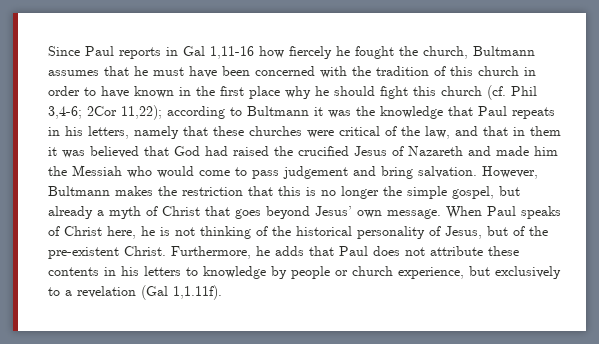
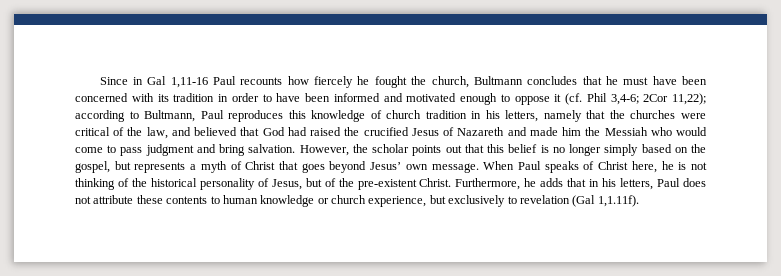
- Since Paul reports in Gal 1,11-16 how fiercely he fought the church, Bultmann assumes that he must have been concerned with the tradition of this church in order to have known in the first place why he should fight this church (cf. Phil 3,4-6; 2Cor 11,22); according to Bultmann it was the knowledge that Paul repeats in his letters, namely that these churches were critical of the law, and that in them it was believed that God had raised the crucified Jesus of Nazareth and made him the Messiah who would come to pass judgement and bring salvation.
+ Since in Gal 1,11-16 Paul recounts how fiercely he fought the church, Bultmann concludes that he must have been concerned with its tradition in order to have been informed and motivated enough to oppose it (cf. Phil 3,4-6; 2Cor 11,22); according to Bultmann, Paul reproduces this knowledge of church tradition in his letters, namely that the churches were critical of the law, and believed that God had raised the crucified Jesus of Nazareth and made him the Messiah who would come to pass judgment and bring salvation.
- However, Bultmann makes the restriction that this is no longer the simple gospel, but already a myth of Christ that goes beyond Jesus’ own message.
+ However, the scholar points out that this belief is no longer simply based on the gospel, but represents a myth of Christ that goes beyond Jesus’ own message.
- Furthermore, he adds that Paul does not attribute these contents in his letters to knowledge by people or church experience, but exclusively to a revelation (Gal 1,1.11f).
+ Furthermore, he adds that in his letters, Paul does not attribute these contents to human knowledge or church experience, but exclusively to revelation (Gal 1,1.11f).

